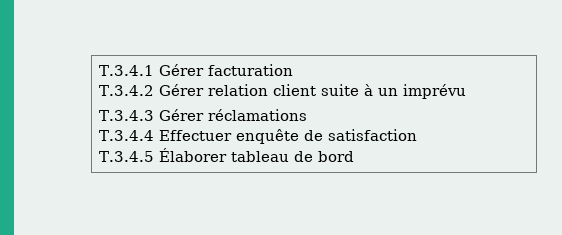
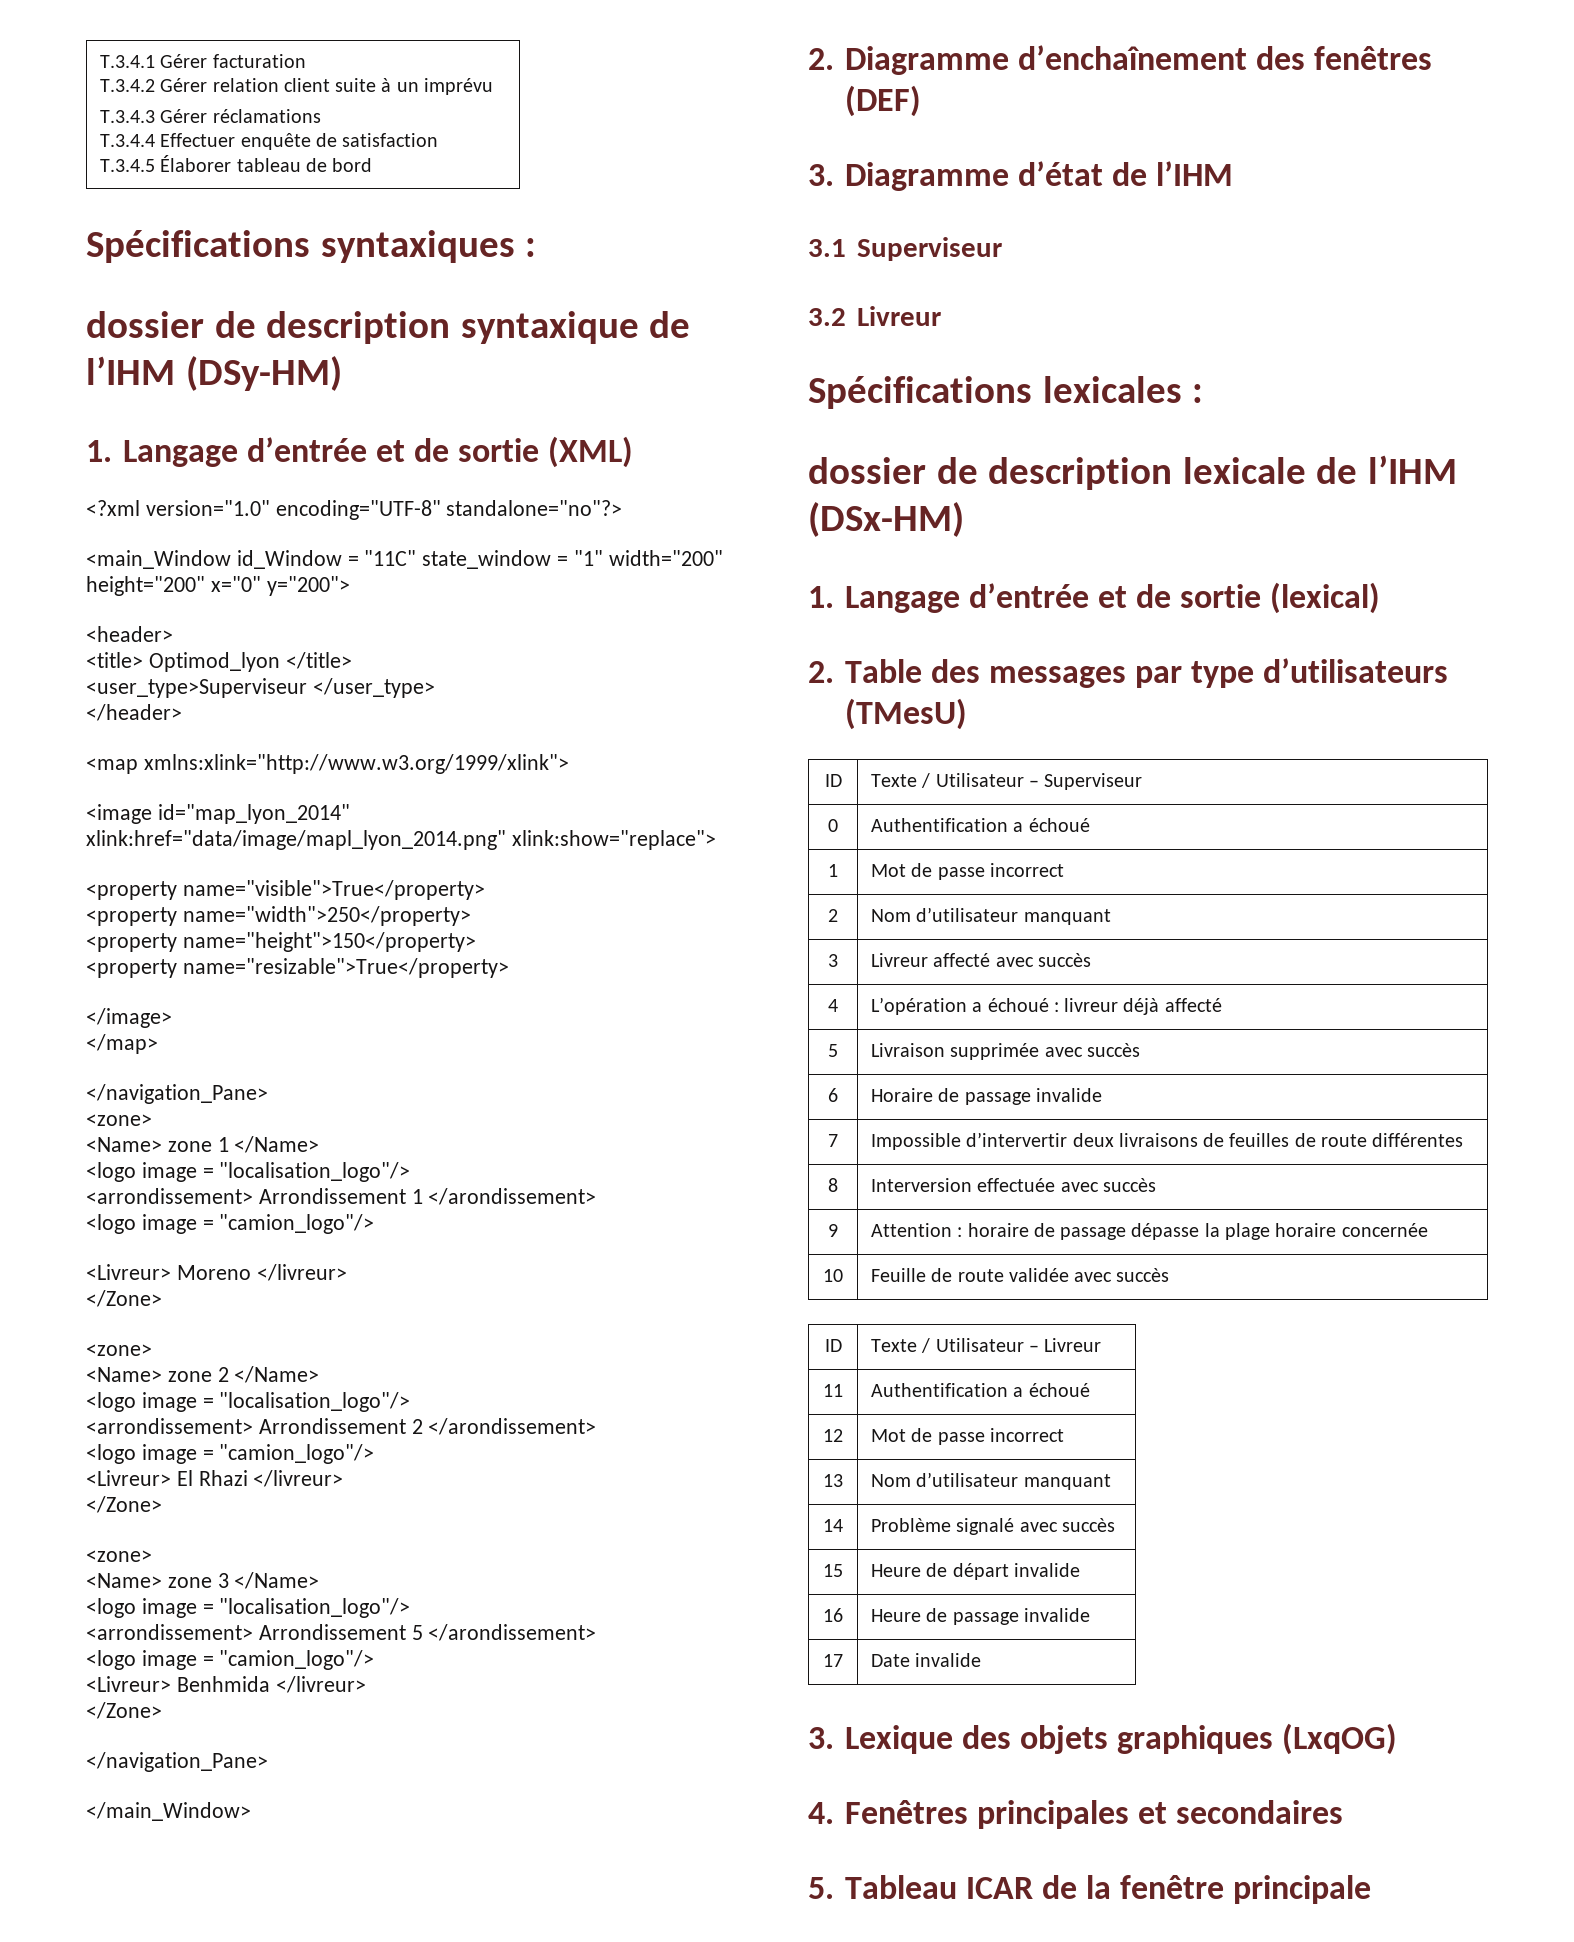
+ Spécifications syntaxiques :
+ dossier de description syntaxique de l’IHM (DSy-HM)
+ 1. Langage d’entrée et de sortie (XML)
+ <?xml version="1.0" encoding="UTF-8" standalone="no"?>
+ <main_Window id_Window = "11C" state_window = "1" width="200" height="200" x="0" y="200">
+ <header>
+ <title> Optimod_lyon </title>
+ <user_type>Superviseur </user_type>
+ </header>
+ <map xmlns:xlink="http://www.w3.org/1999/xlink">
+ <image id="map_lyon_2014" xlink:href="data/image/mapl_lyon_2014.png" xlink:show="replace">
+ <property name="visible">True</property>
+ <property name="width">250</property>
+ <property name="height">150</property>
+ <property name="resizable">True</property>
+ </image>
+ </map>
+ </navigation_Pane>
+ <zone>
+ <Name> zone 1 </Name>
+ <logo image = "localisation_logo"/>
+ <arrondissement> Arrondissement 1 </arondissement>
+ <logo image = "camion_logo"/>
+ <Livreur> Moreno </livreur>
+ </Zone>
+ <zone>
+ <Name> zone 2 </Name>
+ <logo image = "localisation_logo"/>
+ <arrondissement> Arrondissement 2 </arondissement>
+ <logo image = "camion_logo"/>
+ <Livreur> El Rhazi </livreur>
+ </Zone>
+ <zone>
+ <Name> zone 3 </Name>
+ <logo image = "localisation_logo"/>
+ <arrondissement> Arrondissement 5 </arondissement>
+ <logo image = "camion_logo"/>
+ <Livreur> Benhmida </livreur>
+ </Zone>
+ </navigation_Pane>
+ </main_Window>
+ 2. Diagramme d’enchaînement des fenêtres (DEF)
+ 3. Diagramme d’état de l’IHM
+ 3.1 Superviseur
+ 3.2 Livreur
+ Spécifications lexicales :
+ dossier de description lexicale de l’IHM (DSx-HM)
+ 1. Langage d’entrée et de sortie (lexical)
+ 2. Table des messages par type d’utilisateurs (TMesU)
+ ID | Texte / Utilisateur – Superviseur
+ 0 | Authentification a échoué
+ 1 | Mot de passe incorrect
+ 2 | Nom d’utilisateur manquant
+ 3 | Livreur affecté avec succès
+ 4 | L’opération a échoué : livreur déjà affecté
+ 5 | Livraison supprimée avec succès
+ 6 | Horaire de passage invalide
+ 7 | Impossible d’intervertir deux livraisons de feuilles de route différentes
+ 8 | Interversion effectuée avec succès
+ 9 | Attention : horaire de passage dépasse la plage horaire concernée
+ 10 | Feuille de route validée avec succès
+ ID | Texte / Utilisateur – Livreur
+ 11 | Authentification a échoué
+ 12 | Mot de passe incorrect
+ 13 | Nom d’utilisateur manquant
+ 14 | Problème signalé avec succès
+ 15 | Heure de départ invalide
+ 16 | Heure de passage invalide
+ 17 | Date invalide
+ 3. Lexique des objets graphiques (LxqOG)
+ 4. Fenêtres principales et secondaires
+ 5. Tableau ICAR de la fenêtre principale

